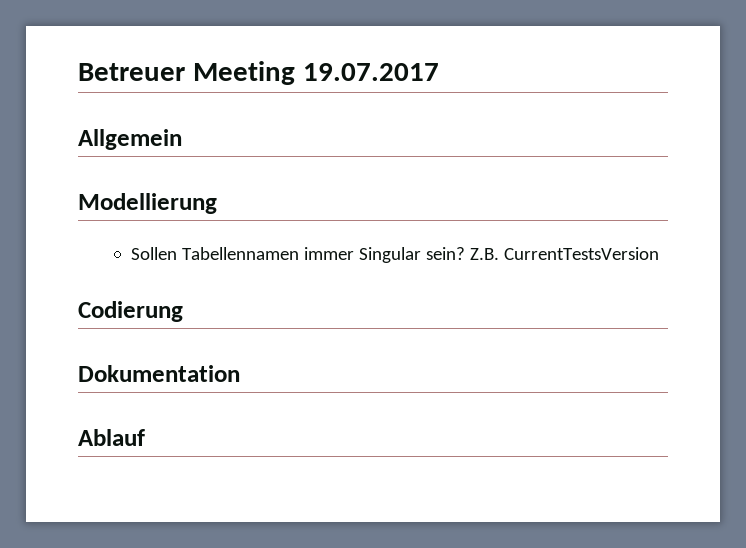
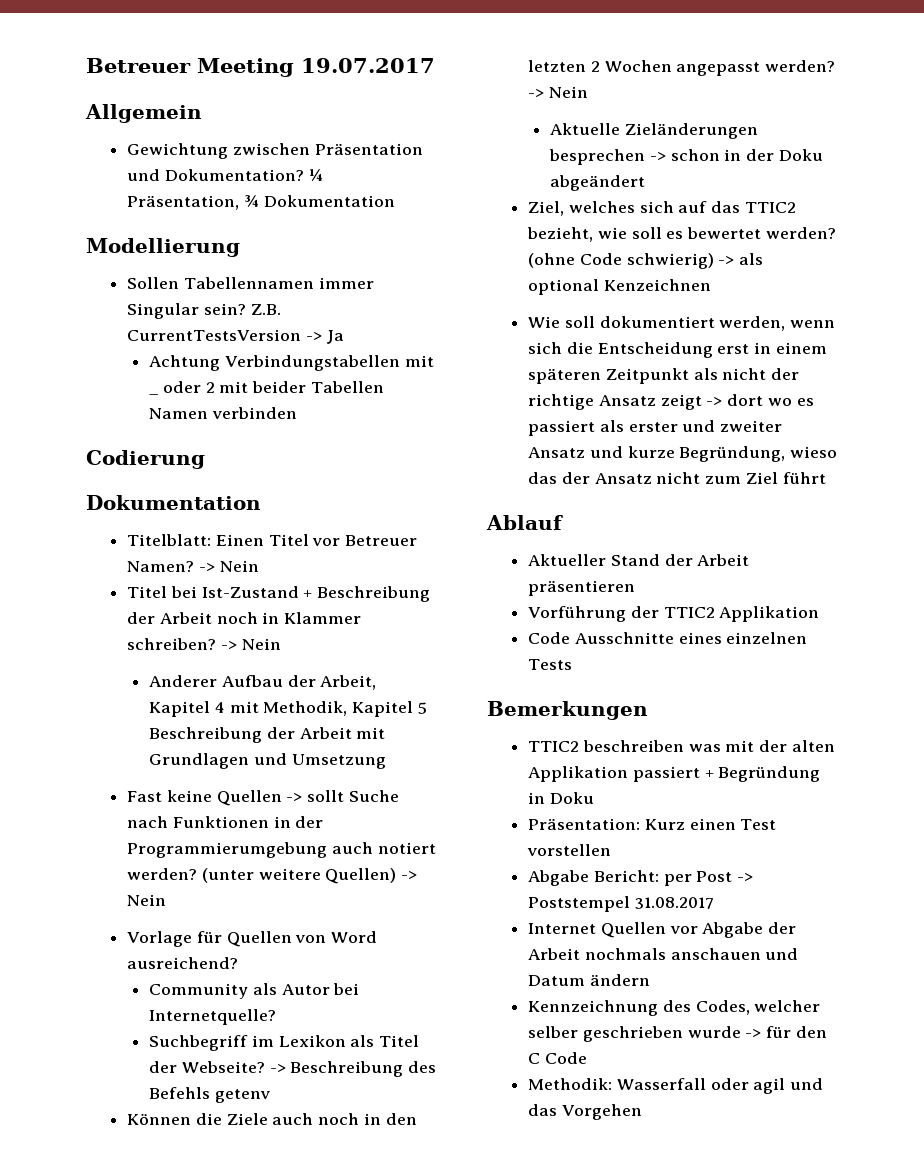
+ Gewichtung zwischen Präsentation und Dokumentation? ¼ Präsentation, ¾ Dokumentation
- Z.B. CurrentTestsVersion
+ Z.B. CurrentTestsVersion -> Ja
+ Achtung Verbindungstabellen mit _ oder 2 mit beider Tabellen Namen verbinden
  Codierung
  Dokumentation
+ Titelblatt: Einen Titel vor Betreuer Namen? -> Nein
+ Titel bei Ist-Zustand + Beschreibung der Arbeit noch in Klammer schreiben? -> Nein
+ Anderer Aufbau der Arbeit, Kapitel 4 mit Methodik, Kapitel 5 Beschreibung der Arbeit mit Grundlagen und Umsetzung
+ Fast keine Quellen -> sollt Suche nach Funktionen in der Programmierumgebung auch notiert werden? (unter weitere Quellen) -> Nein
+ Vorlage für Quellen von Word ausreichend?
+ Community als Autor bei Internetquelle?
+ Suchbegriff im Lexikon als Titel der Webseite? -> Beschreibung des Befehls getenv
+ Können die Ziele auch noch in den letzten 2 Wochen angepasst werden? -> Nein
+ Aktuelle Zieländerungen besprechen -> schon in der Doku abgeändert
+ Ziel, welches sich auf das TTIC2 bezieht, wie soll es bewertet werden? (ohne Code schwierig) -> als optional Kenzeichnen
+ Wie soll dokumentiert werden, wenn sich die Entscheidung erst in einem späteren Zeitpunkt als nicht der richtige Ansatz zeigt -> dort wo es passiert als erster und zweiter Ansatz und kurze Begründung, wieso das der Ansatz nicht zum Ziel führt
  Ablauf
+ Aktueller Stand der Arbeit präsentieren
+ Vorführung der TTIC2 Applikation
+ Code Ausschnitte eines einzelnen Tests
+ Bemerkungen
+ TTIC2 beschreiben was mit der alten Applikation passiert + Begründung in Doku
+ Präsentation: Kurz einen Test vorstellen
+ Abgabe Bericht: per Post -> Poststempel 31.08.2017
+ Internet Quellen vor Abgabe der Arbeit nochmals anschauen und Datum ändern
+ Kennzeichnung des Codes, welcher selber geschrieben wurde -> für den C Code
+ Methodik: Wasserfall oder agil und das Vorgehen

